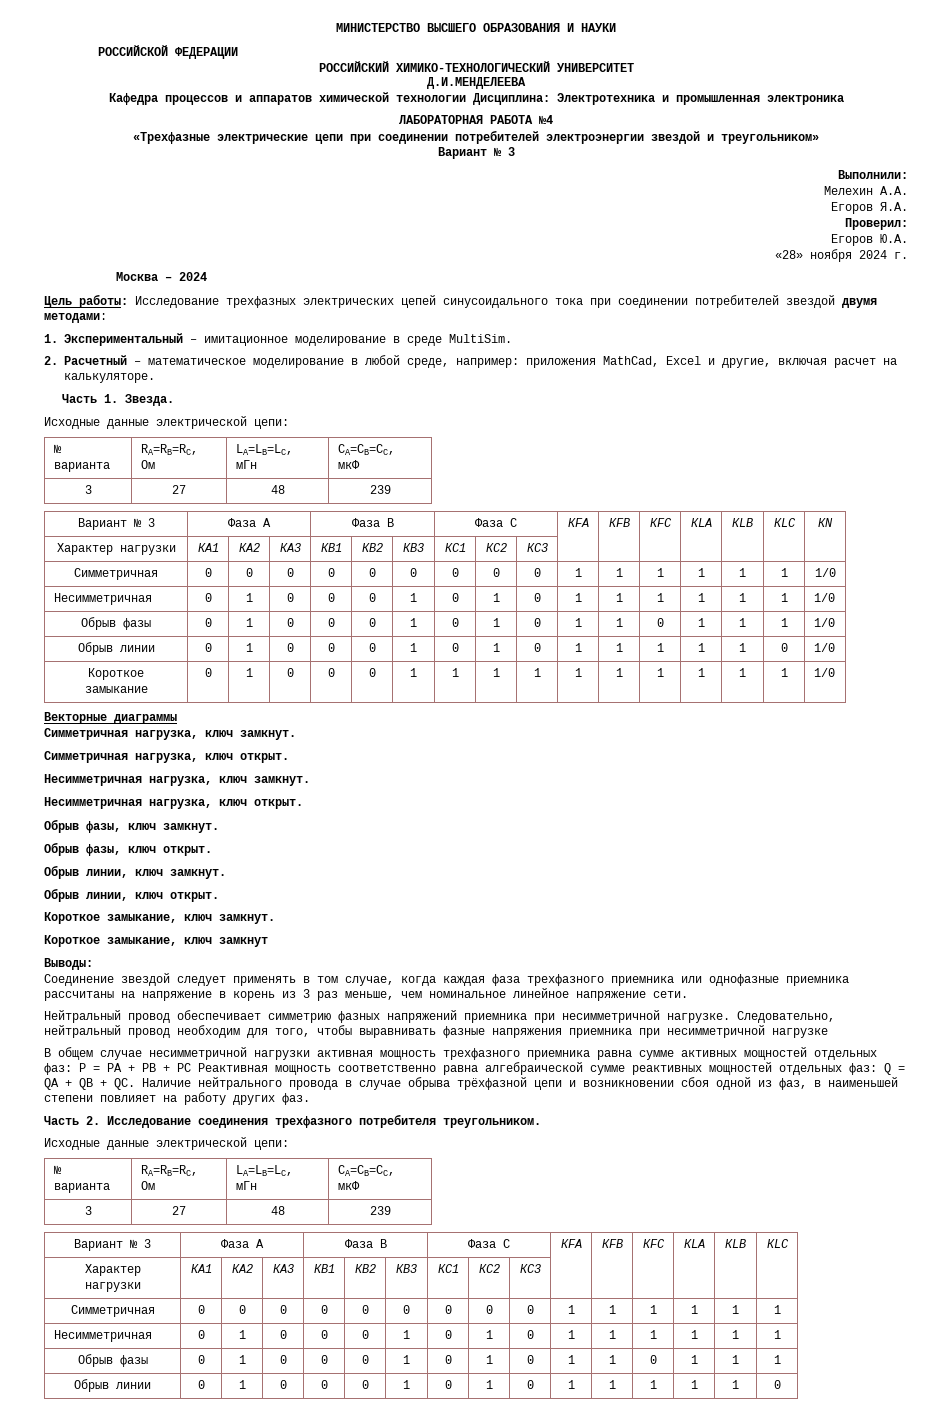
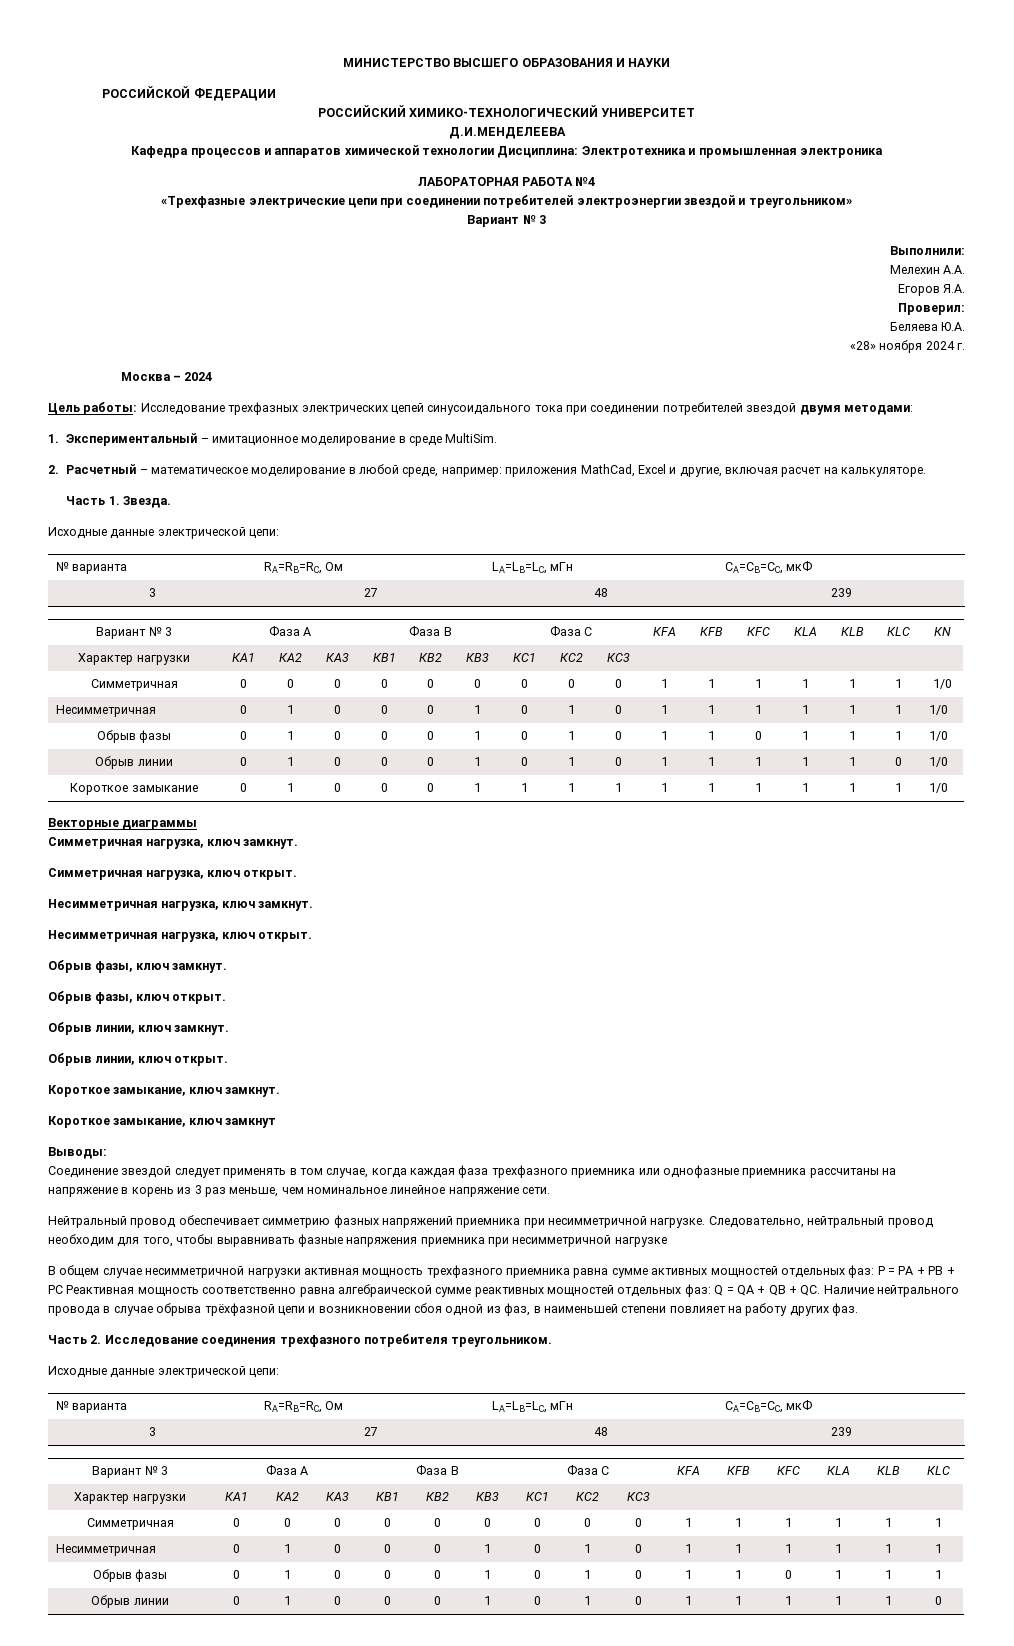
- Егоров Ю.А.
+ Беляева Ю.А.

